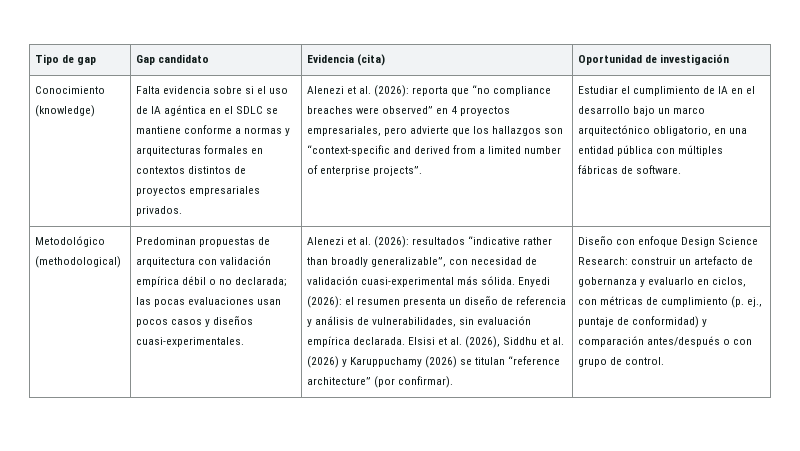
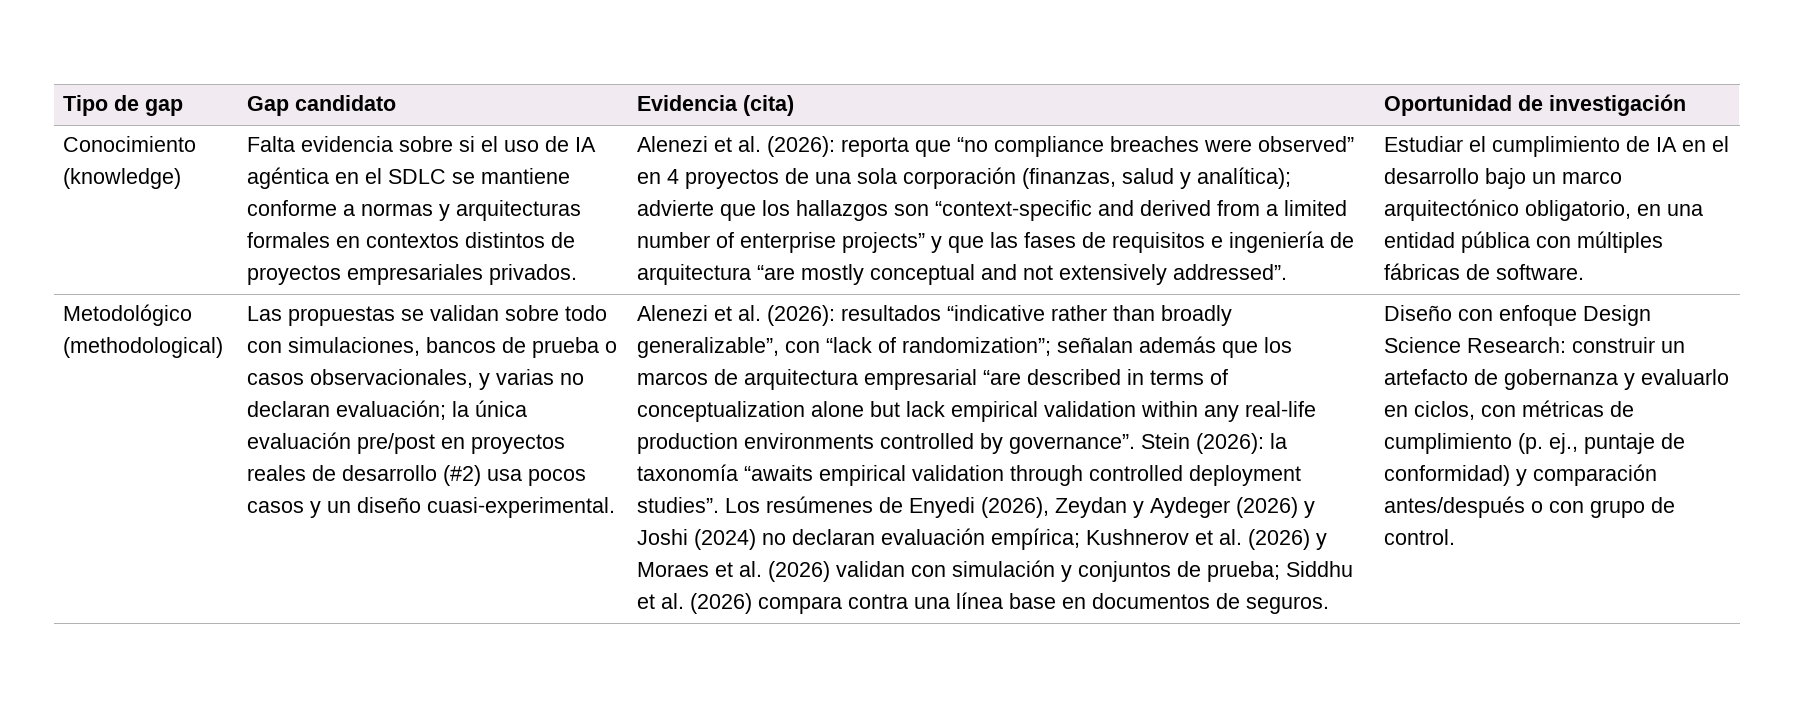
- Alenezi et al. (2026): reporta que “no compliance breaches were observed” en 4 proyectos empresariales, pero advierte que los hallazgos son “context-specific and derived from a limited number of enterprise projects”.
+ Alenezi et al. (2026): reporta que “no compliance breaches were observed” en 4 proyectos de una sola corporación (finanzas, salud y analítica); advierte que los hallazgos son “context-specific and derived from a limited number of enterprise projects” y que las fases de requisitos e ingeniería de arquitectura “are mostly conceptual and not extensively addressed”.
- Predominan propuestas de arquitectura con validación empírica débil o no declarada; las pocas evaluaciones usan pocos casos y diseños cuasi-experimentales.
+ Las propuestas se validan sobre todo con simulaciones, bancos de prueba o casos observacionales, y varias no declaran evaluación; la única evaluación pre/post en proyectos reales de desarrollo (#2) usa pocos casos y un diseño cuasi-experimental.
- Alenezi et al. (2026): resultados “indicative rather than broadly generalizable”, con necesidad de validación cuasi-experimental más sólida. Enyedi (2026): el resumen presenta un diseño de referencia y análisis de vulnerabilidades, sin evaluación empírica declarada. Elsisi et al. (2026), Siddhu et al. (2026) y Karuppuchamy (2026) se titulan “reference architecture” (por confirmar).
+ Alenezi et al. (2026): resultados “indicative rather than broadly generalizable”, con “lack of randomization”; señalan además que los marcos de arquitectura empresarial “are described in terms of conceptualization alone but lack empirical validation within any real-life production environments controlled by governance”. Stein (2026): la taxonomía “awaits empirical validation through controlled deployment studies”. Los resúmenes de Enyedi (2026), Zeydan y Aydeger (2026) y Joshi (2024) no declaran evaluación empírica; Kushnerov et al. (2026) y Moraes et al. (2026) validan con simulación y conjuntos de prueba; Siddhu et al. (2026) compara contra una línea base en documentos de seguros.

